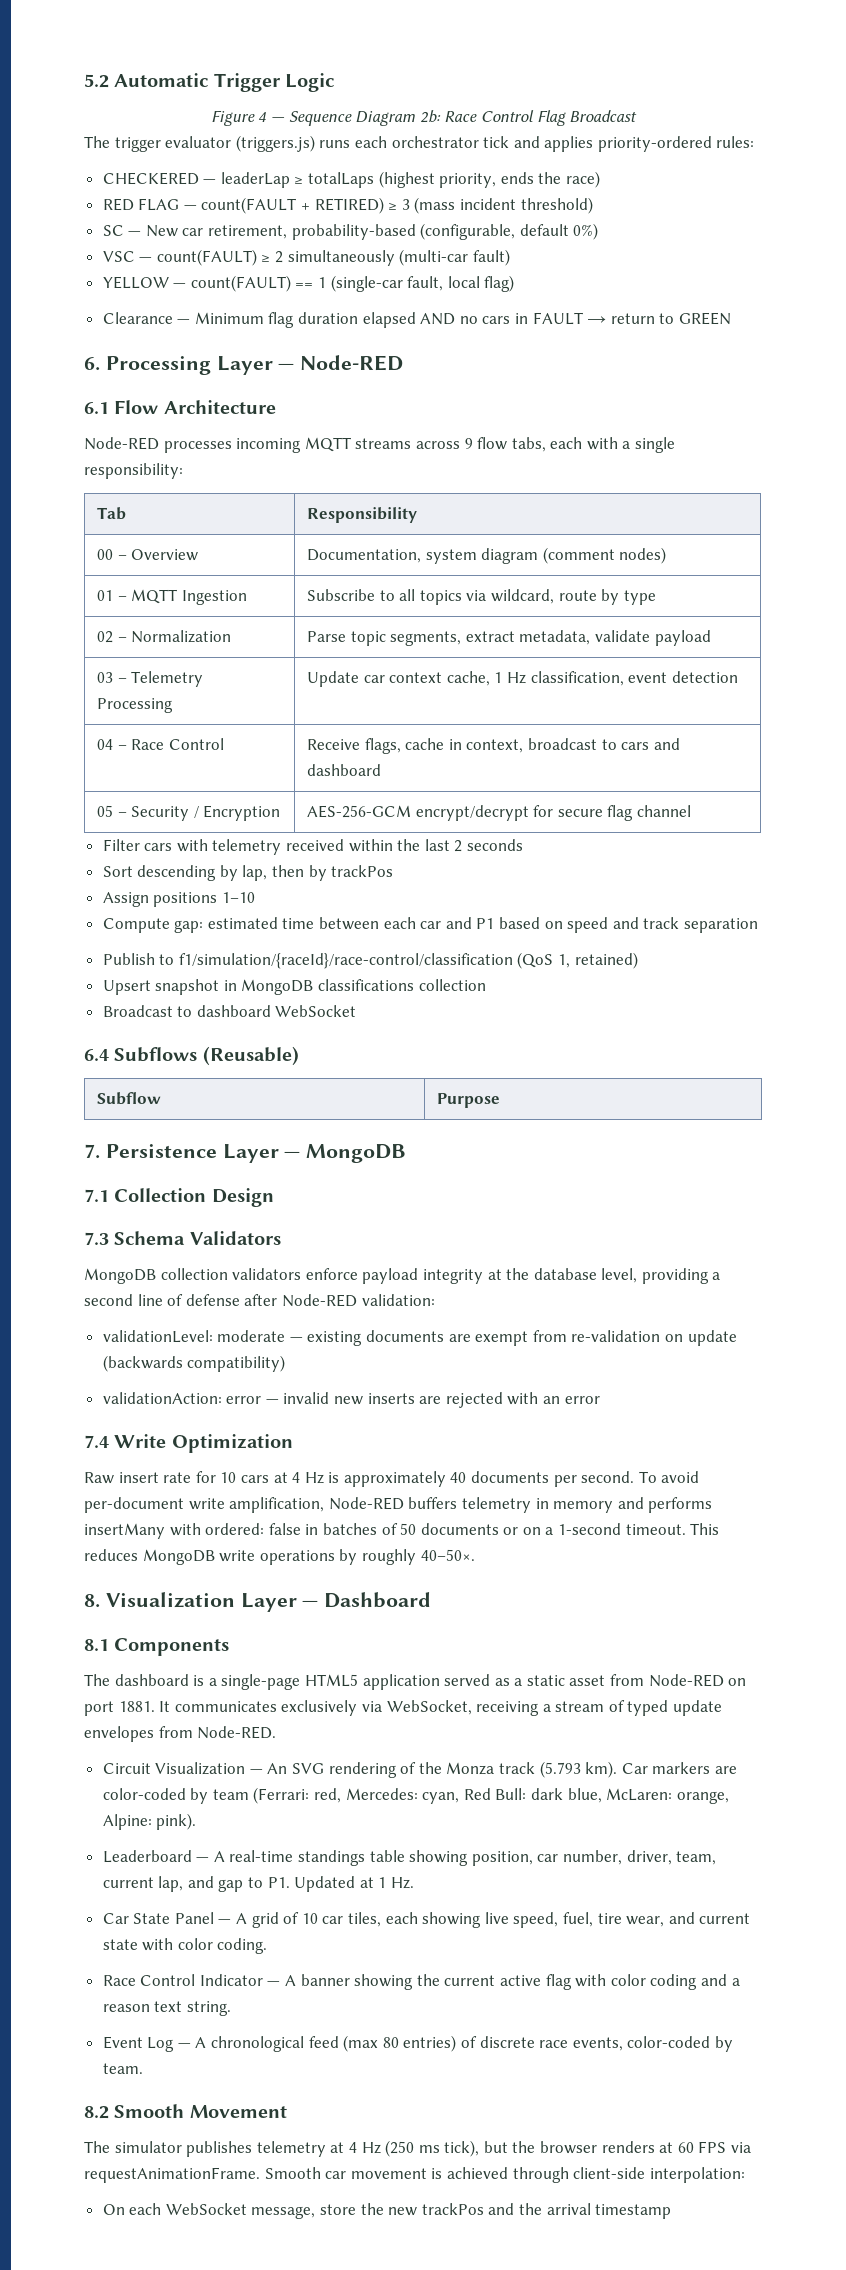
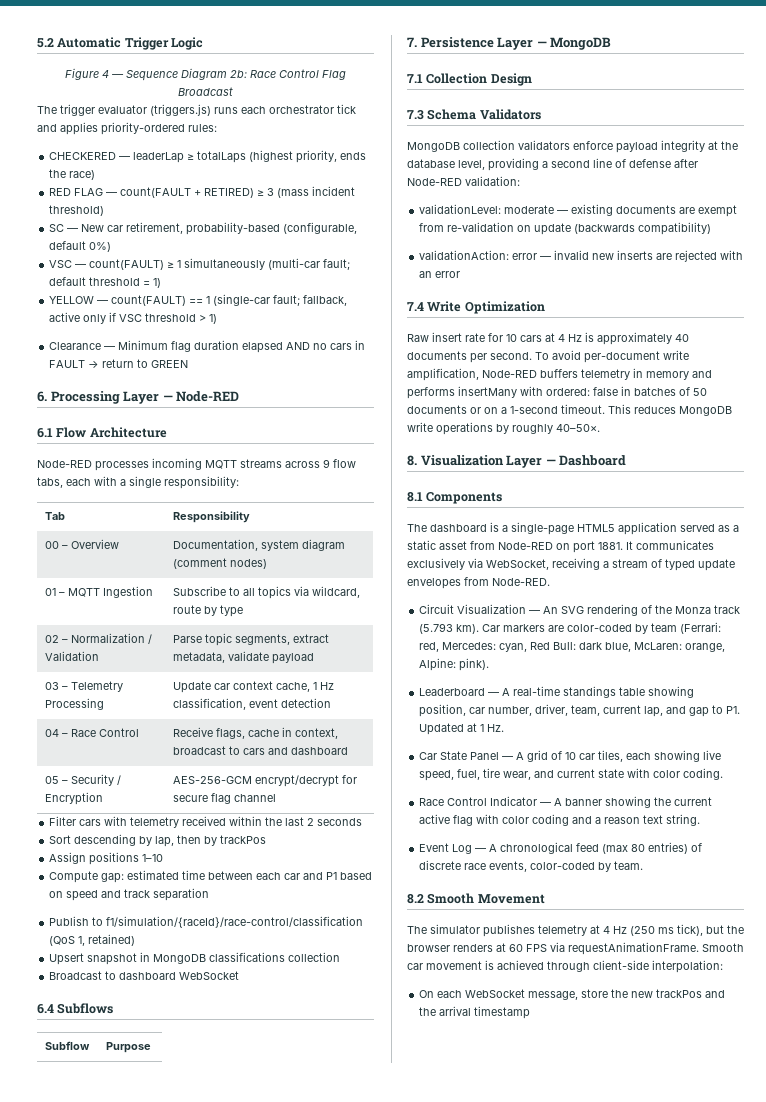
- VSC — count(FAULT) ≥ 2 simultaneously (multi-car fault)
+ VSC — count(FAULT) ≥ 1 simultaneously (multi-car fault; default threshold = 1)
- YELLOW — count(FAULT) == 1 (single-car fault, local flag)
+ YELLOW — count(FAULT) == 1 (single-car fault; fallback, active only if VSC threshold > 1)
- 02 – Normalization | Parse topic segments, extract metadata, validate payload
+ 02 – Normalization / Validation | Parse topic segments, extract metadata, validate payload
- 6.4 Subflows (Reusable)
+ 6.4 Subflows

